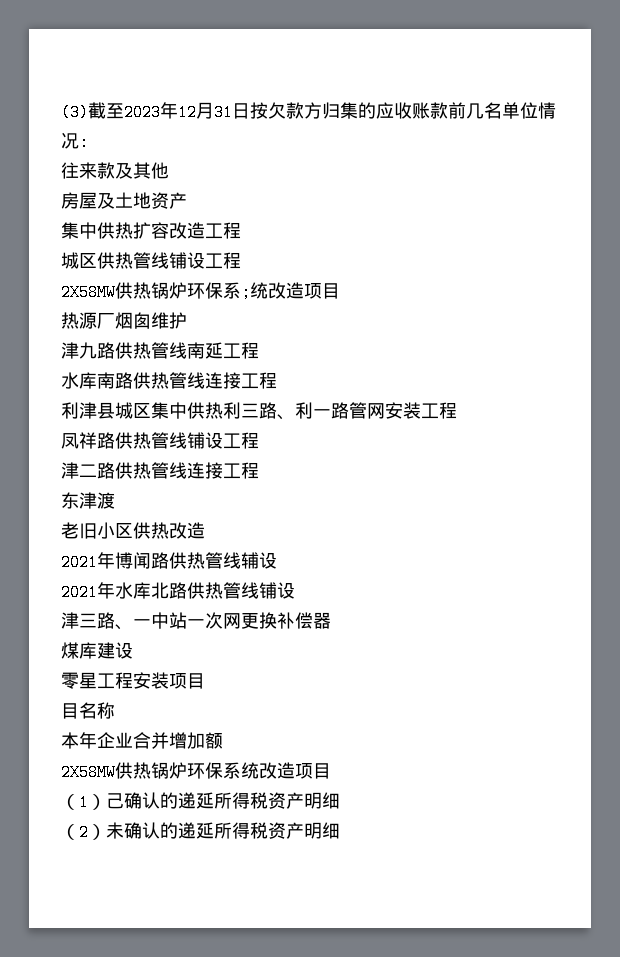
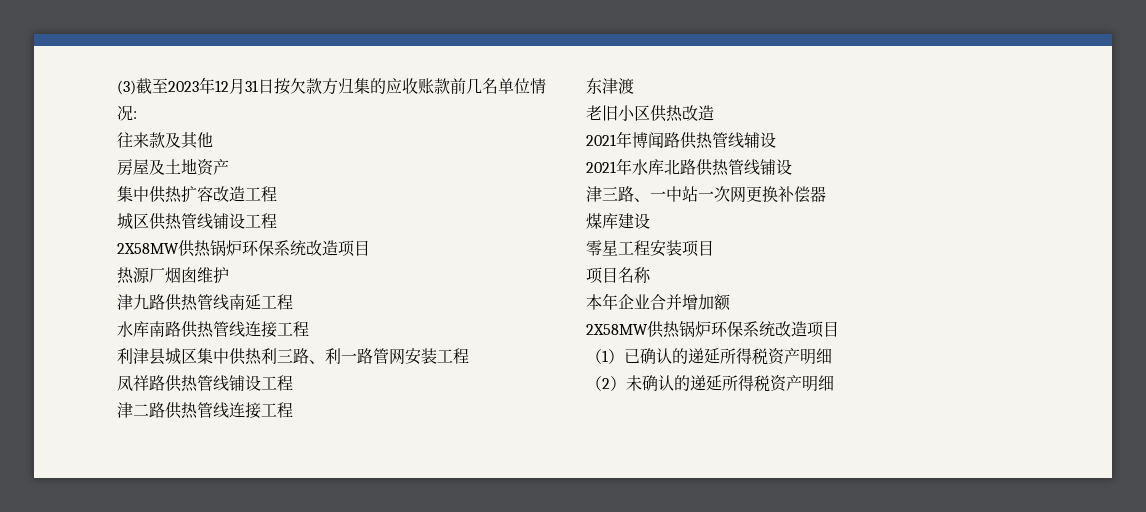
  城区供热管线铺设工程
- 2X58MW供热锅炉环保系;统改造项目
+ 2X58MW供热锅炉环保系统改造项目
- 目名称
+ 项目名称
- （1）己确认的递延所得税资产明细
+ （1）已确认的递延所得税资产明细

